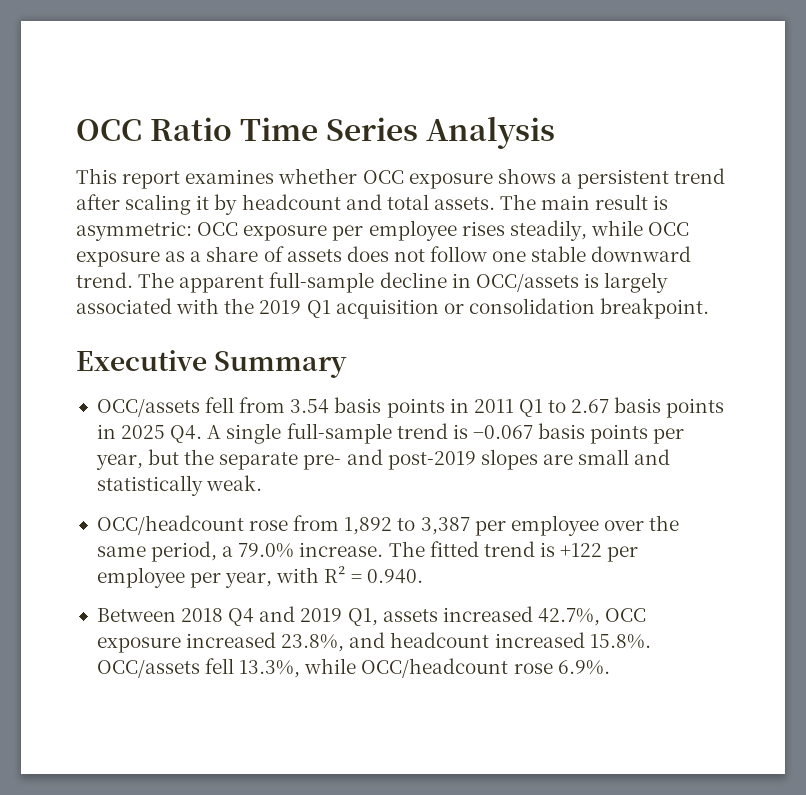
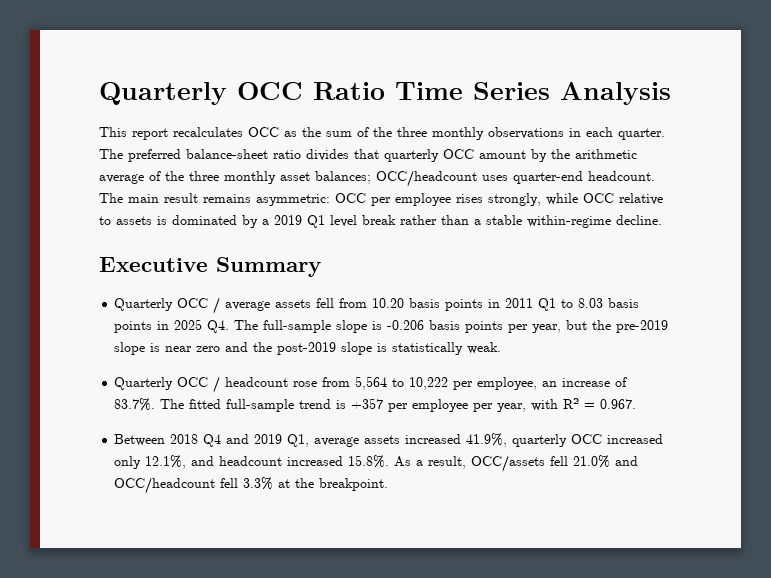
- OCC Ratio Time Series Analysis
+ Quarterly OCC Ratio Time Series Analysis
- This report examines whether OCC exposure shows a persistent trend after scaling it by headcount and total assets.
+ This report recalculates OCC as the sum of the three monthly observations in each quarter. The preferred balance-sheet ratio divides that quarterly OCC amount by the arithmetic average of the three monthly asset balances; OCC/headcount uses quarter-end headcount.
- The main result is asymmetric: OCC exposure per employee rises steadily, while OCC exposure as a share of assets does not follow one stable downward trend. The apparent full-sample decline in OCC/assets is largely associated with the 2019 Q1 acquisition or consolidation breakpoint.
+ The main result remains asymmetric: OCC per employee rises strongly, while OCC relative to assets is dominated by a 2019 Q1 level break rather than a stable within-regime decline.
  Executive Summary
- OCC/assets fell from 3.54 basis points in 2011 Q1 to 2.67 basis points in 2025 Q4. A single full-sample trend is −0.067 basis points per year, but the separate pre- and post-2019 slopes are small and statistically weak.
- OCC/headcount rose from 1,892 to 3,387 per employee over the same period, a 79.0% increase. The fitted trend is +122 per employee per year, with R² = 0.940.
+ Quarterly OCC / average assets fell from 10.20 basis points in 2011 Q1 to 8.03 basis points in 2025 Q4. The full-sample slope is -0.206 basis points per year, but the pre-2019 slope is near zero and the post-2019 slope is statistically weak.
+ Quarterly OCC / headcount rose from 5,564 to 10,222 per employee, an increase of 83.7%. The fitted full-sample trend is +357 per employee per year, with R² = 0.967.
- Between 2018 Q4 and 2019 Q1, assets increased 42.7%, OCC exposure increased 23.8%, and headcount increased 15.8%. OCC/assets fell 13.3%, while OCC/headcount rose 6.9%.
+ Between 2018 Q4 and 2019 Q1, average assets increased 41.9%, quarterly OCC increased only 12.1%, and headcount increased 15.8%. As a result, OCC/assets fell 21.0% and OCC/headcount fell 3.3% at the breakpoint.

